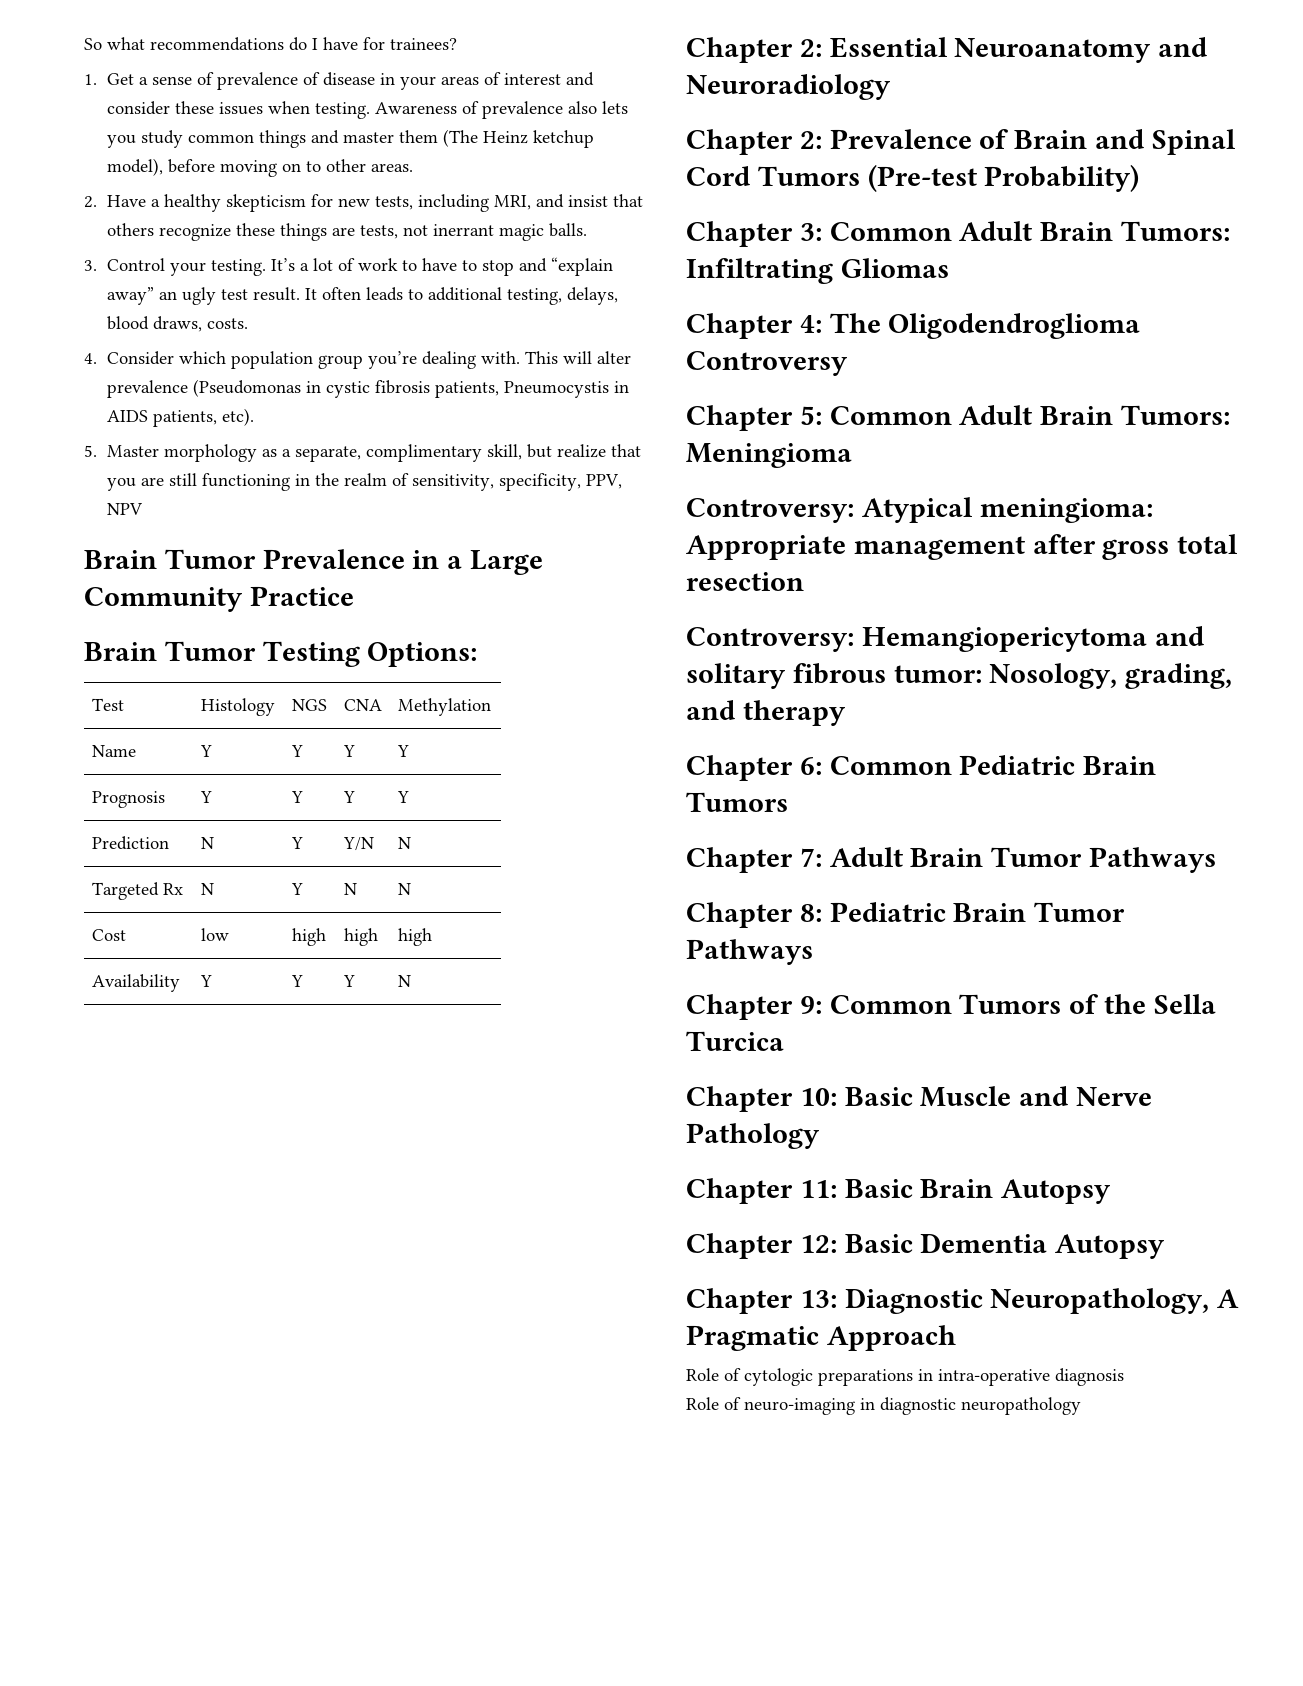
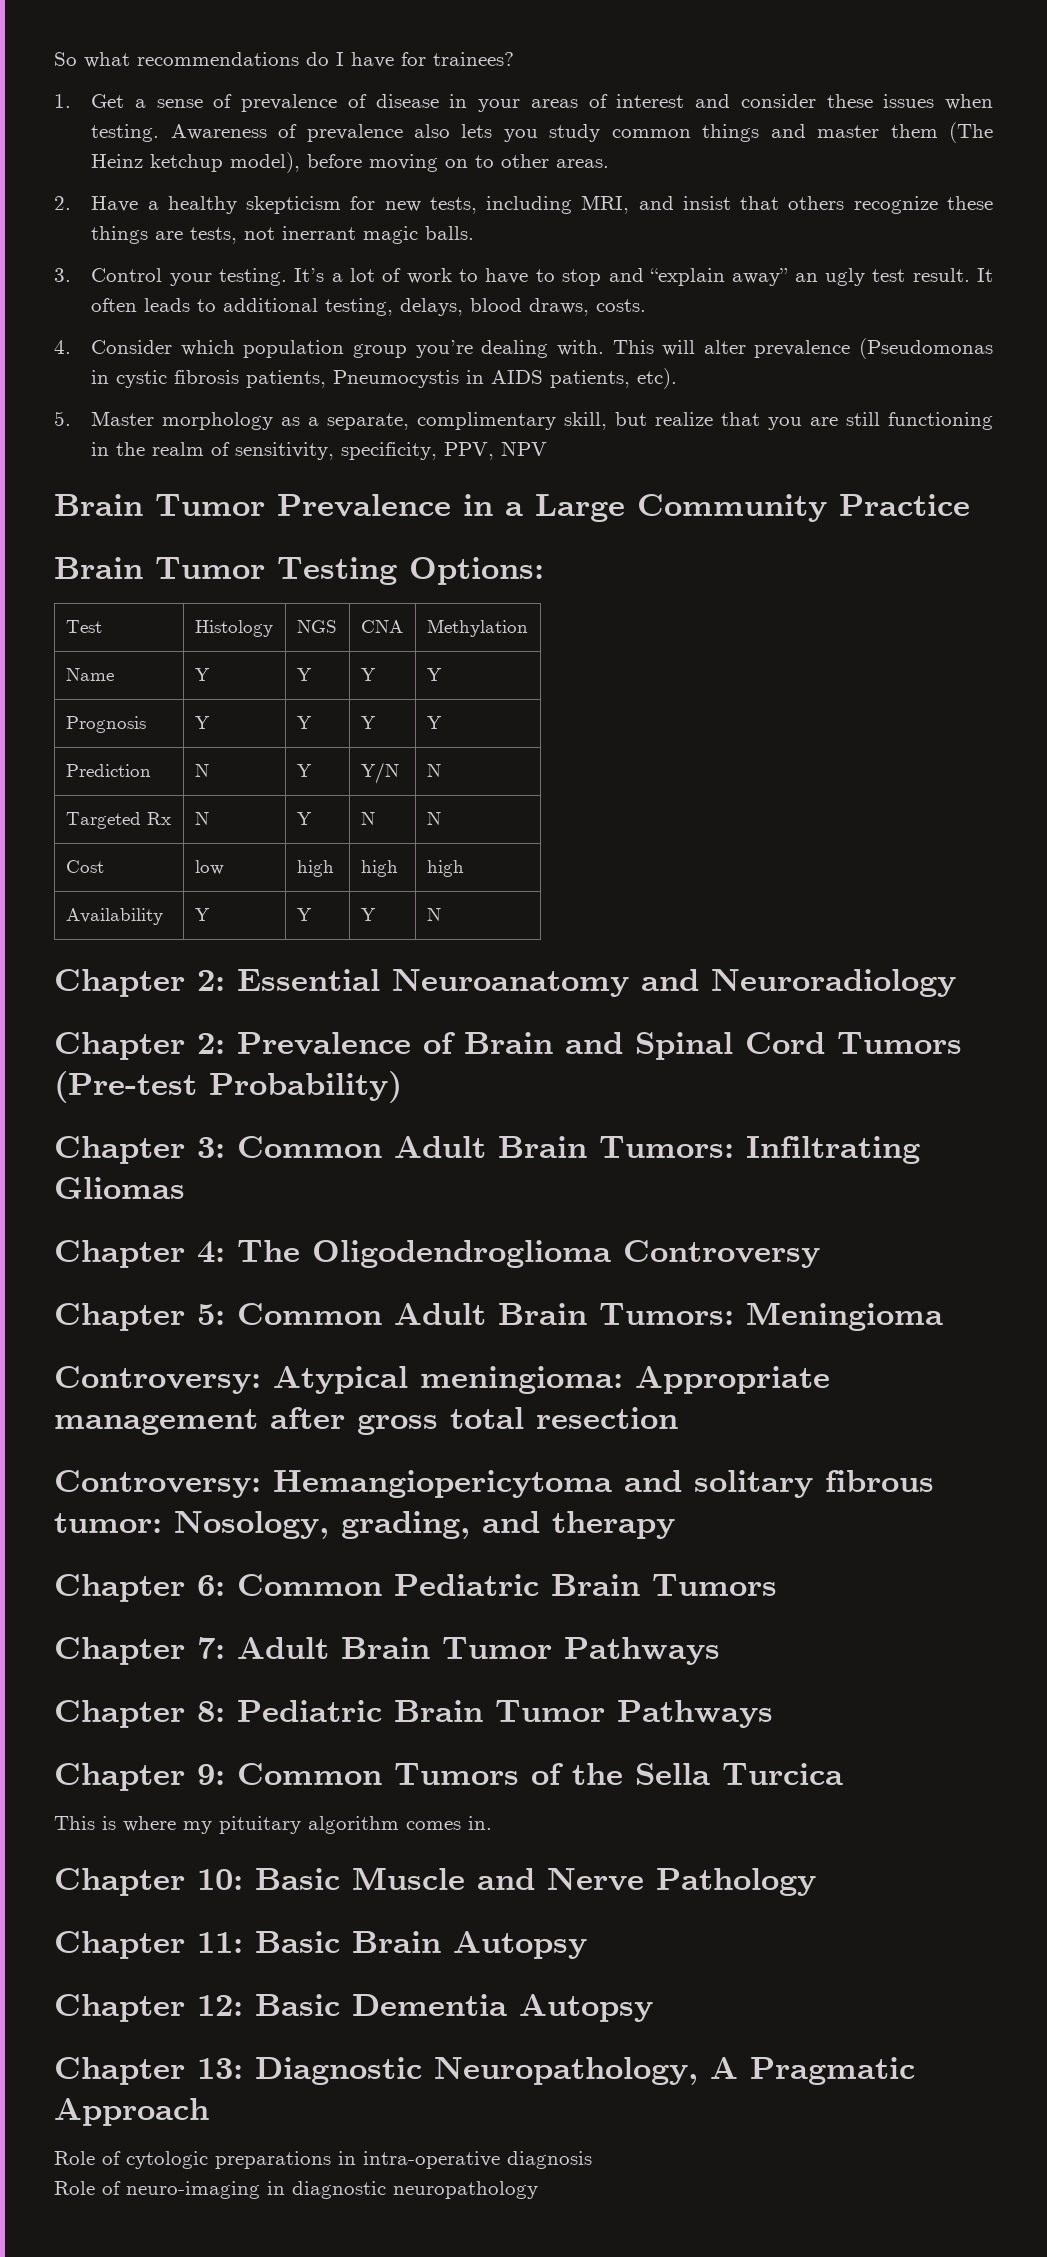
+ This is where my pituitary algorithm comes in.

